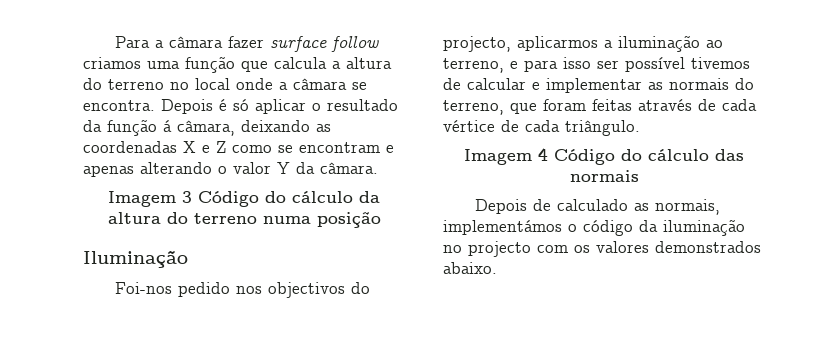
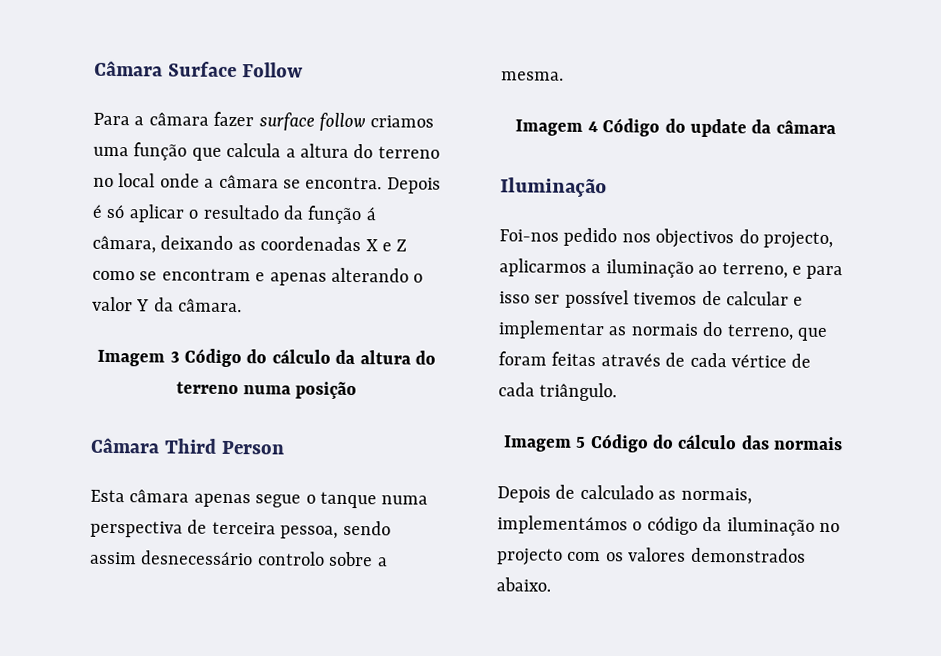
+ Câmara Surface Follow
+ Câmara Third Person
+ Esta câmara apenas segue o tanque numa perspectiva de terceira pessoa, sendo assim desnecessário controlo sobre a mesma.
+ Imagem 4 Código do update da câmara
- Imagem 4 Código do cálculo das normais
+ Imagem 5 Código do cálculo das normais

